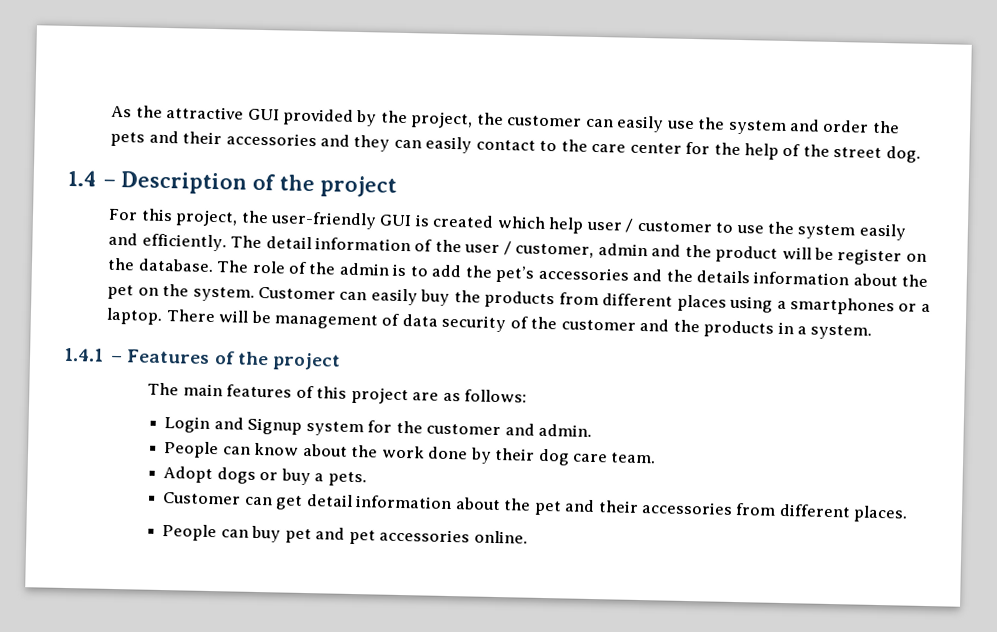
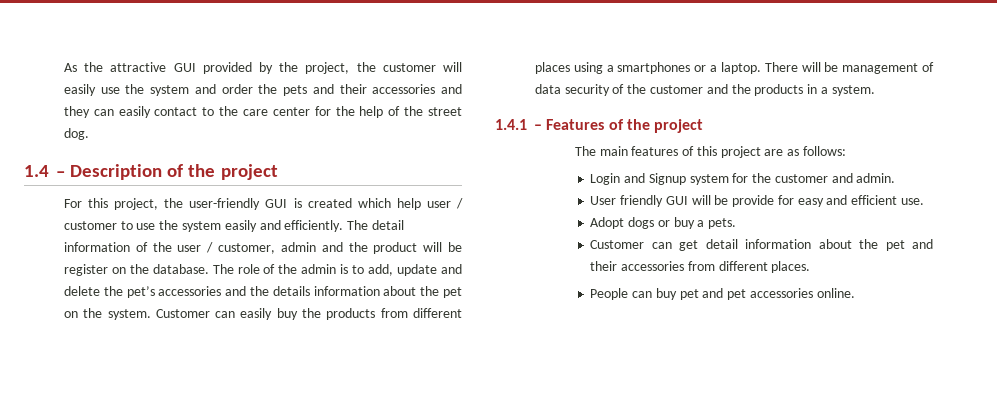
- As the attractive GUI provided by the project, the customer can easily use the system and order the pets and their accessories and they can easily contact to the care center for the help of the street dog.
+ As the attractive GUI provided by the project, the customer will easily use the system and order the pets and their accessories and they can easily contact to the care center for the help of the street dog.
- The role of the admin is to add the pet’s accessories and the details information about the pet on the system.
+ The role of the admin is to add, update and delete the pet’s accessories and the details information about the pet on the system.
- People can know about the work done by their dog care team.
+ User friendly GUI will be provide for easy and efficient use.

